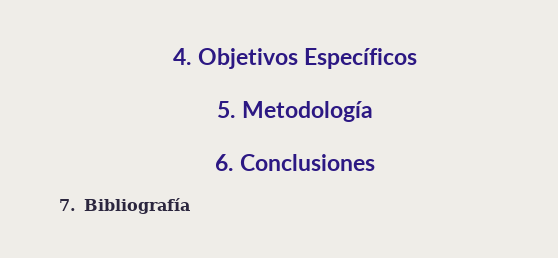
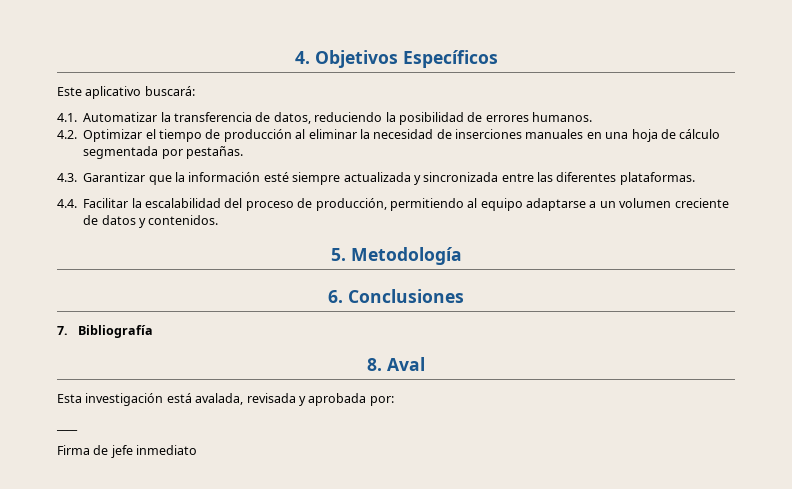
+ Este aplicativo buscará:
+ 4.1. Automatizar la transferencia de datos, reduciendo la posibilidad de errores humanos.
+ 4.2. Optimizar el tiempo de producción al eliminar la necesidad de inserciones manuales en una hoja de cálculo segmentada por pestañas.
+ 4.3. Garantizar que la información esté siempre actualizada y sincronizada entre las diferentes plataformas.
+ 4.4. Facilitar la escalabilidad del proceso de producción, permitiendo al equipo adaptarse a un volumen creciente de datos y contenidos.
+ 8. Aval
+ Esta investigación está avalada, revisada y aprobada por:
+ ____
+ Firma de jefe inmediato

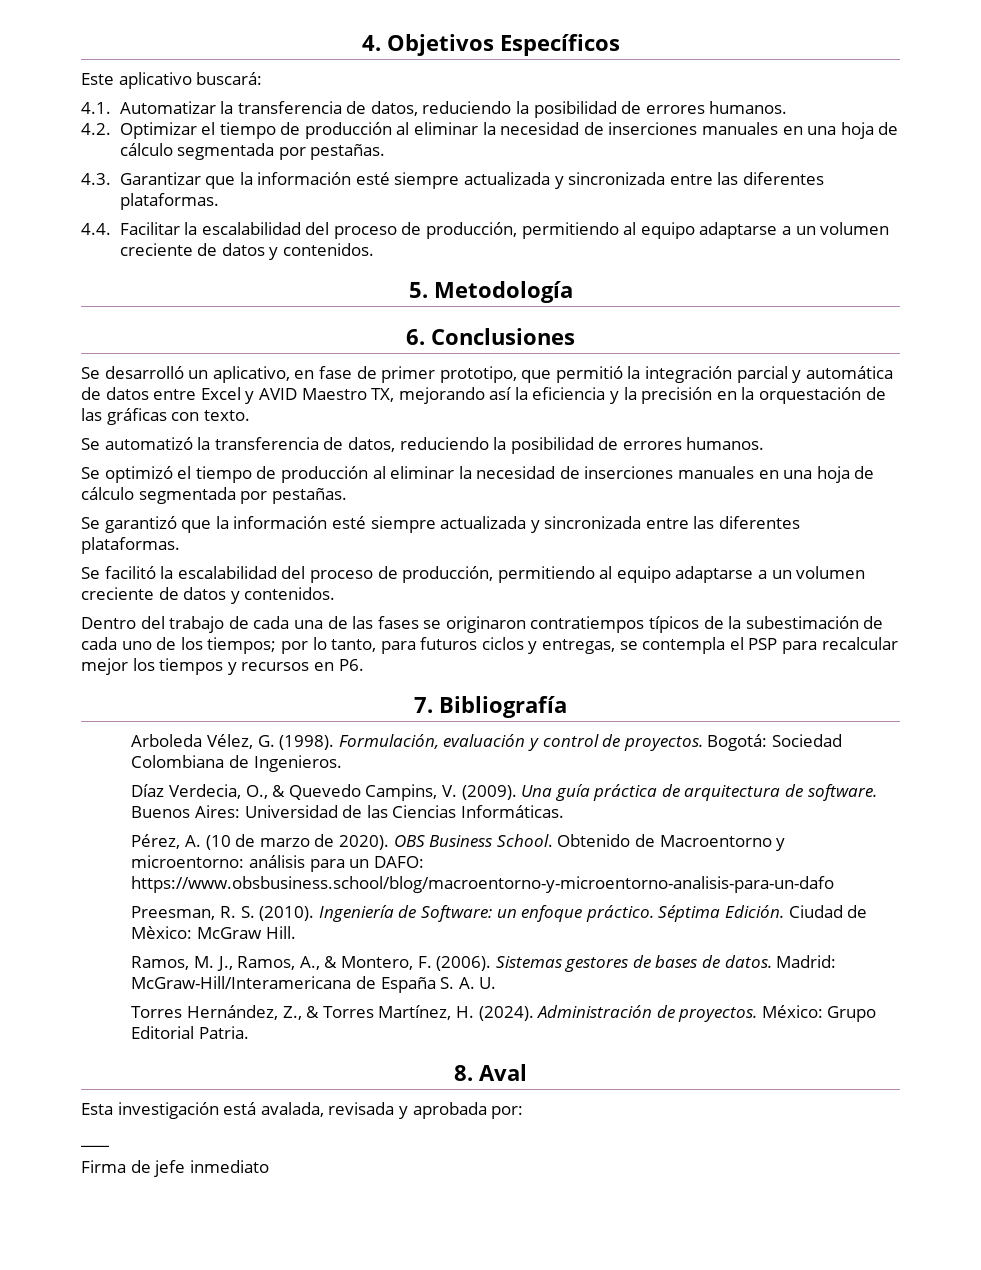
+ Se desarrolló un aplicativo, en fase de primer prototipo, que permitió la integración parcial y automática de datos entre Excel y AVID Maestro TX, mejorando así la eficiencia y la precisión en la orquestación de las gráficas con texto.
+ Se automatizó la transferencia de datos, reduciendo la posibilidad de errores humanos.
+ Se optimizó el tiempo de producción al eliminar la necesidad de inserciones manuales en una hoja de cálculo segmentada por pestañas.
+ Se garantizó que la información esté siempre actualizada y sincronizada entre las diferentes plataformas.
+ Se facilitó la escalabilidad del proceso de producción, permitiendo al equipo adaptarse a un volumen creciente de datos y contenidos.
+ Dentro del trabajo de cada una de las fases se originaron contratiempos típicos de la subestimación de cada uno de los tiempos; por lo tanto, para futuros ciclos y entregas, se contempla el PSP para recalcular mejor los tiempos y recursos en P6.
  7. Bibliografía
+ Arboleda Vélez, G. (1998). Formulación, evaluación y control de proyectos. Bogotá: Sociedad Colombiana de Ingenieros.
+ Díaz Verdecia, O., & Quevedo Campins, V. (2009). Una guía práctica de arquitectura de software. Buenos Aires: Universidad de las Ciencias Informáticas.
+ Pérez, A. (10 de marzo de 2020). OBS Business School. Obtenido de Macroentorno y microentorno: análisis para un DAFO: https://www.obsbusiness.school/blog/macroentorno-y-microentorno-analisis-para-un-dafo
+ Preesman, R. S. (2010). Ingeniería de Software: un enfoque práctico. Séptima Edición. Ciudad de Mèxico: McGraw Hill.
+ Ramos, M. J., Ramos, A., & Montero, F. (2006). Sistemas gestores de bases de datos. Madrid: McGraw-Hill/Interamericana de España S. A. U.
+ Torres Hernández, Z., & Torres Martínez, H. (2024). Administración de proyectos. México: Grupo Editorial Patria.

